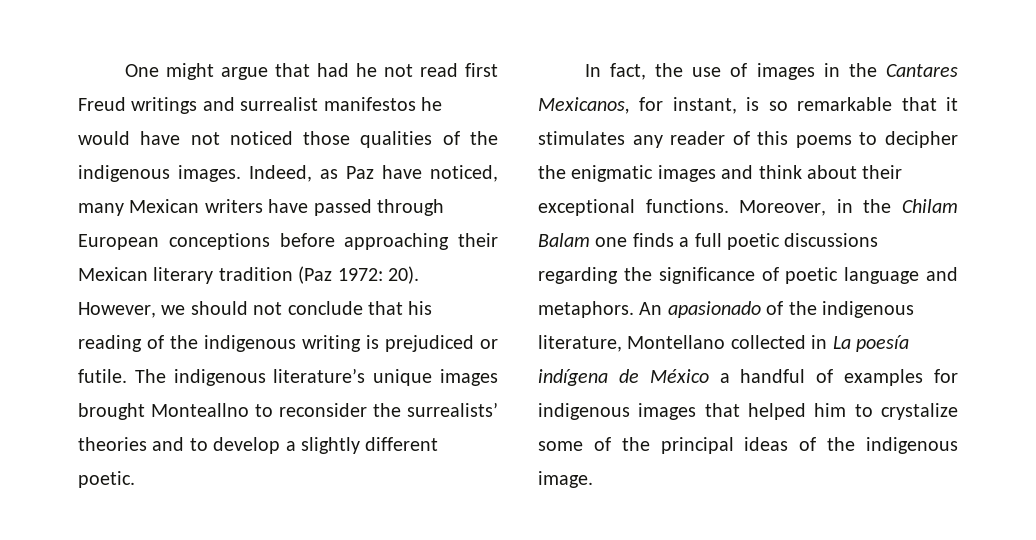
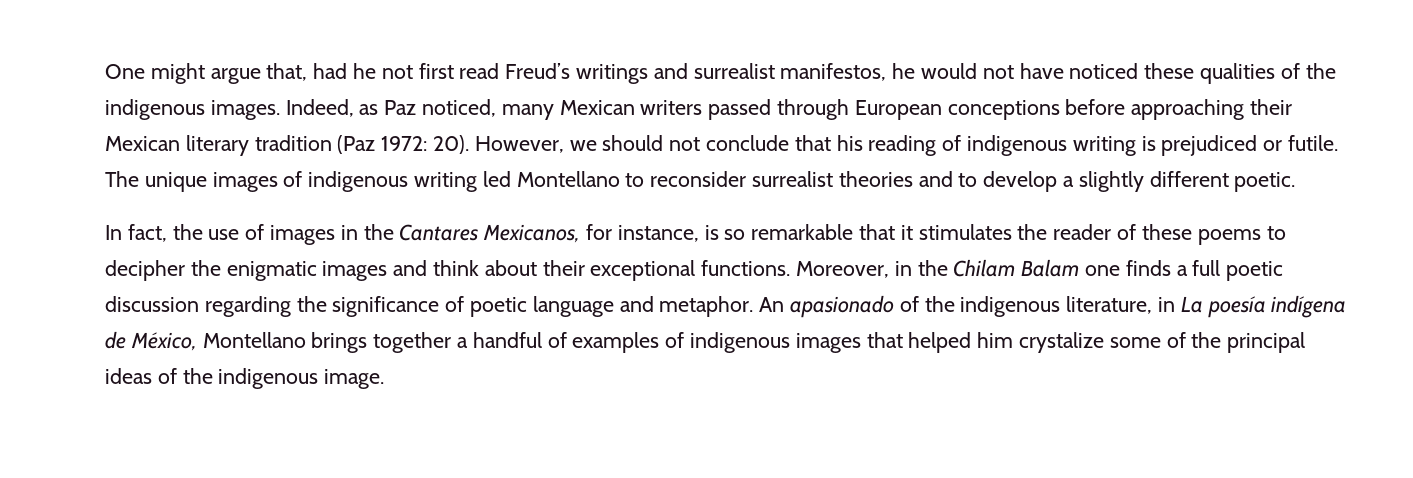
- One might argue that had he not read first Freud writings and surrealist manifestos he would have not noticed those qualities of the indigenous images.
+ One might argue that, had he not first read Freud’s writings and surrealist manifestos, he would not have noticed these qualities of the indigenous images.
- Indeed, as Paz have noticed, many Mexican writers have passed through European conceptions before approaching their Mexican literary tradition (Paz 1972: 20).
+ Indeed, as Paz noticed, many Mexican writers passed through European conceptions before approaching their Mexican literary tradition (Paz 1972: 20).
- However, we should not conclude that his reading of the indigenous writing is prejudiced or futile.
+ However, we should not conclude that his reading of indigenous writing is prejudiced or futile.
- The indigenous literature’s unique images brought Monteallno to reconsider the surrealists’ theories and to develop a slightly different poetic.
+ The unique images of indigenous writing led Montellano to reconsider surrealist theories and to develop a slightly different poetic.
- In fact, the use of images in the Cantares Mexicanos, for instant, is so remarkable that it stimulates any reader of this poems to decipher the enigmatic images and think about their exceptional functions.
+ In fact, the use of images in the Cantares Mexicanos, for instance, is so remarkable that it stimulates the reader of these poems to decipher the enigmatic images and think about their exceptional functions.
- Moreover, in the Chilam Balam one finds a full poetic discussions regarding the significance of poetic language and metaphors.
+ Moreover, in the Chilam Balam one finds a full poetic discussion regarding the significance of poetic language and metaphor.
- An apasionado of the indigenous literature, Montellano collected in La poesía indígena de México a handful of examples for indigenous images that helped him to crystalize some of the principal ideas of the indigenous image.
+ An apasionado of the indigenous literature, in La poesía indígena de México, Montellano brings together a handful of examples of indigenous images that helped him crystalize some of the principal ideas of the indigenous image.

